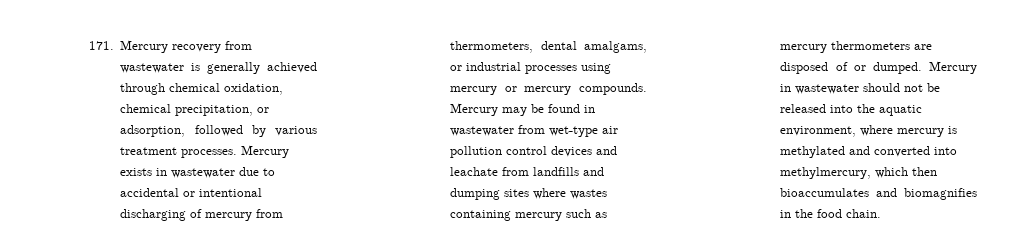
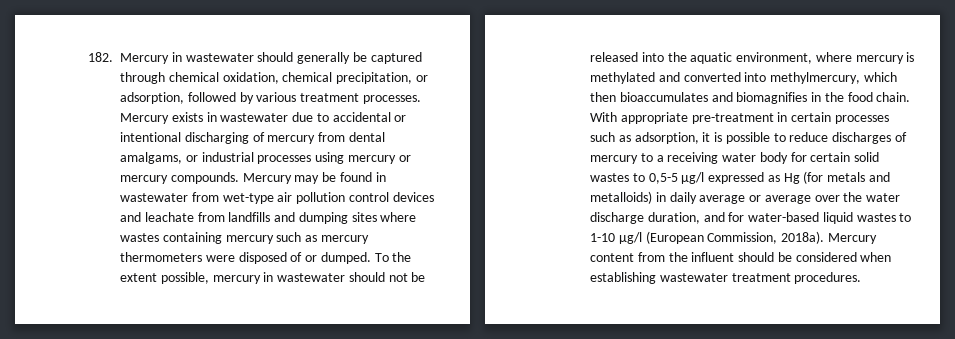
- 171. Mercury recovery from wastewater is generally achieved through chemical oxidation, chemical precipitation, or adsorption, followed by various treatment processes.
+ 182. Mercury in wastewater should generally be captured through chemical oxidation, chemical precipitation, or adsorption, followed by various treatment processes.
- Mercury exists in wastewater due to accidental or intentional discharging of mercury from thermometers, dental amalgams, or industrial processes using mercury or mercury compounds.
+ Mercury exists in wastewater due to accidental or intentional discharging of mercury from dental amalgams, or industrial processes using mercury or mercury compounds.
- Mercury may be found in wastewater from wet-type air pollution control devices and leachate from landfills and dumping sites where wastes containing mercury such as mercury thermometers are disposed of or dumped.
+ Mercury may be found in wastewater from wet-type air pollution control devices and leachate from landfills and dumping sites where wastes containing mercury such as mercury thermometers were disposed of or dumped.
- Mercury in wastewater should not be released into the aquatic environment, where mercury is methylated and converted into methylmercury, which then bioaccumulates and biomagnifies in the food chain.
+ To the extent possible, mercury in wastewater should not be released into the aquatic environment, where mercury is methylated and converted into methylmercury, which then bioaccumulates and biomagnifies in the food chain.
+ With appropriate pre-treatment in certain processes such as adsorption, it is possible to reduce discharges of mercury to a receiving water body for certain solid wastes to 0,5-5 μg/l expressed as Hg (for metals and metalloids) in daily average or average over the water discharge duration, and for water-based liquid wastes to 1-10 μg/l (European Commission, 2018a). Mercury content from the influent should be considered when establishing wastewater treatment procedures.

